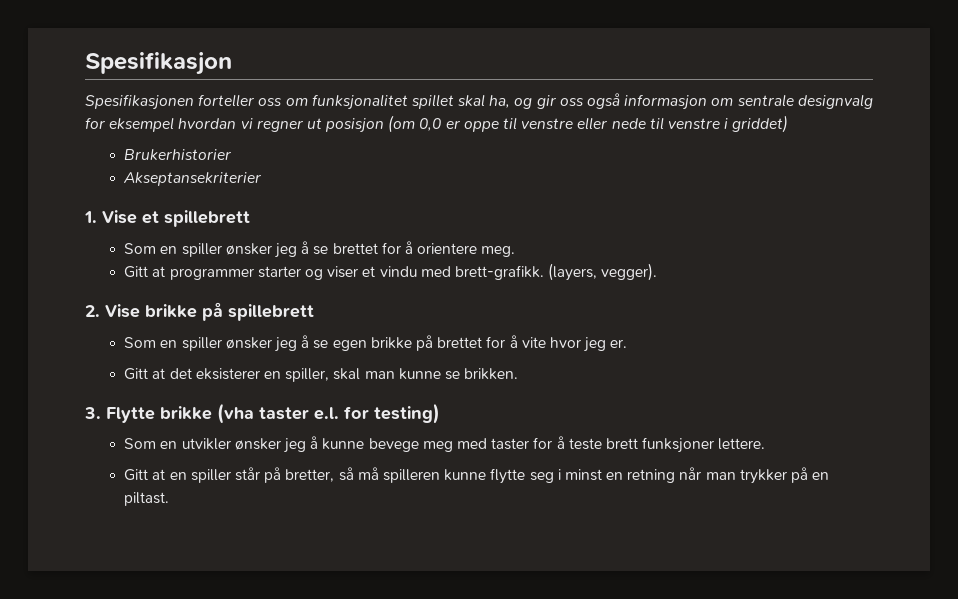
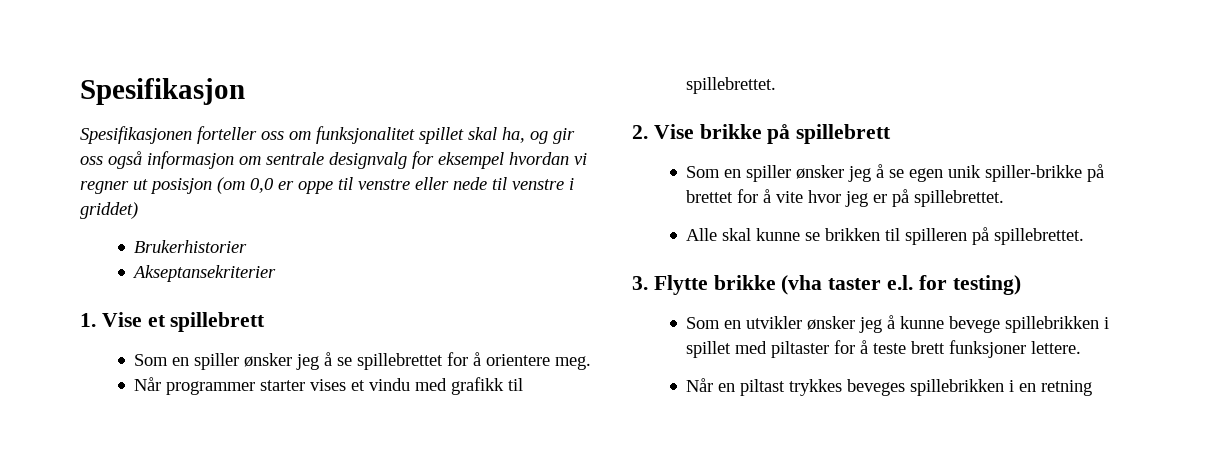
- Som en spiller ønsker jeg å se brettet for å orientere meg.
+ Som en spiller ønsker jeg å se spillebrettet for å orientere meg.
- Gitt at programmer starter og viser et vindu med brett-grafikk. (layers, vegger).
+ Når programmer starter vises et vindu med grafikk til spillebrettet.
- Som en spiller ønsker jeg å se egen brikke på brettet for å vite hvor jeg er.
- Gitt at det eksisterer en spiller, skal man kunne se brikken.
+ Som en spiller ønsker jeg å se egen unik spiller-brikke på brettet for å vite hvor jeg er på spillebrettet.
+ Alle skal kunne se brikken til spilleren på spillebrettet.
- Som en utvikler ønsker jeg å kunne bevege meg med taster for å teste brett funksjoner lettere.
+ Som en utvikler ønsker jeg å kunne bevege spillebrikken i spillet med piltaster for å teste brett funksjoner lettere.
- Gitt at en spiller står på bretter, så må spilleren kunne flytte seg i minst en retning når man trykker på en piltast.
+ Når en piltast trykkes beveges spillebrikken i en retning

